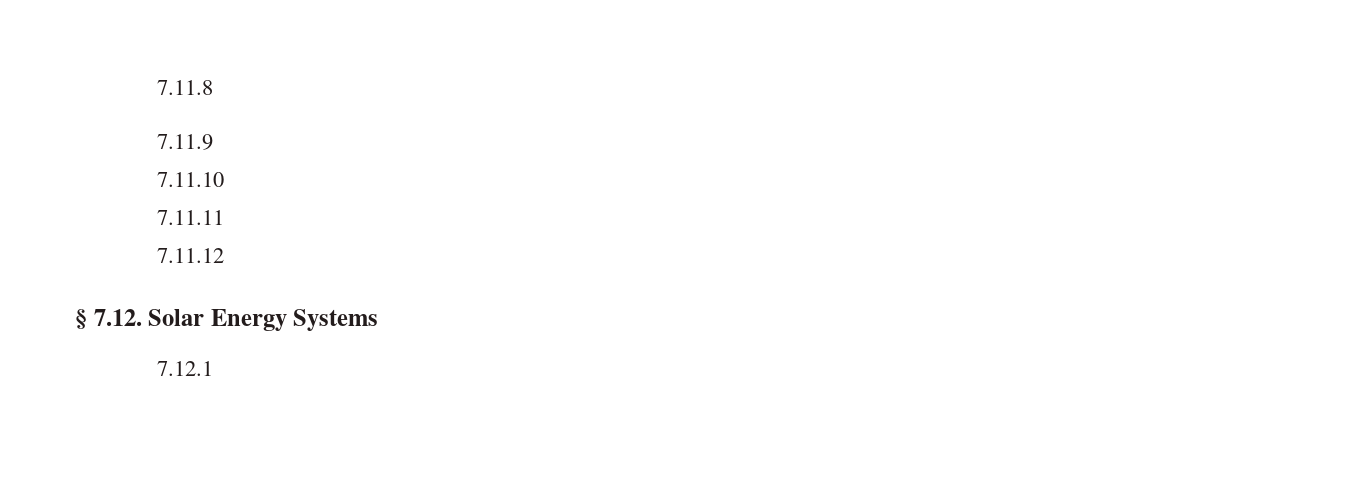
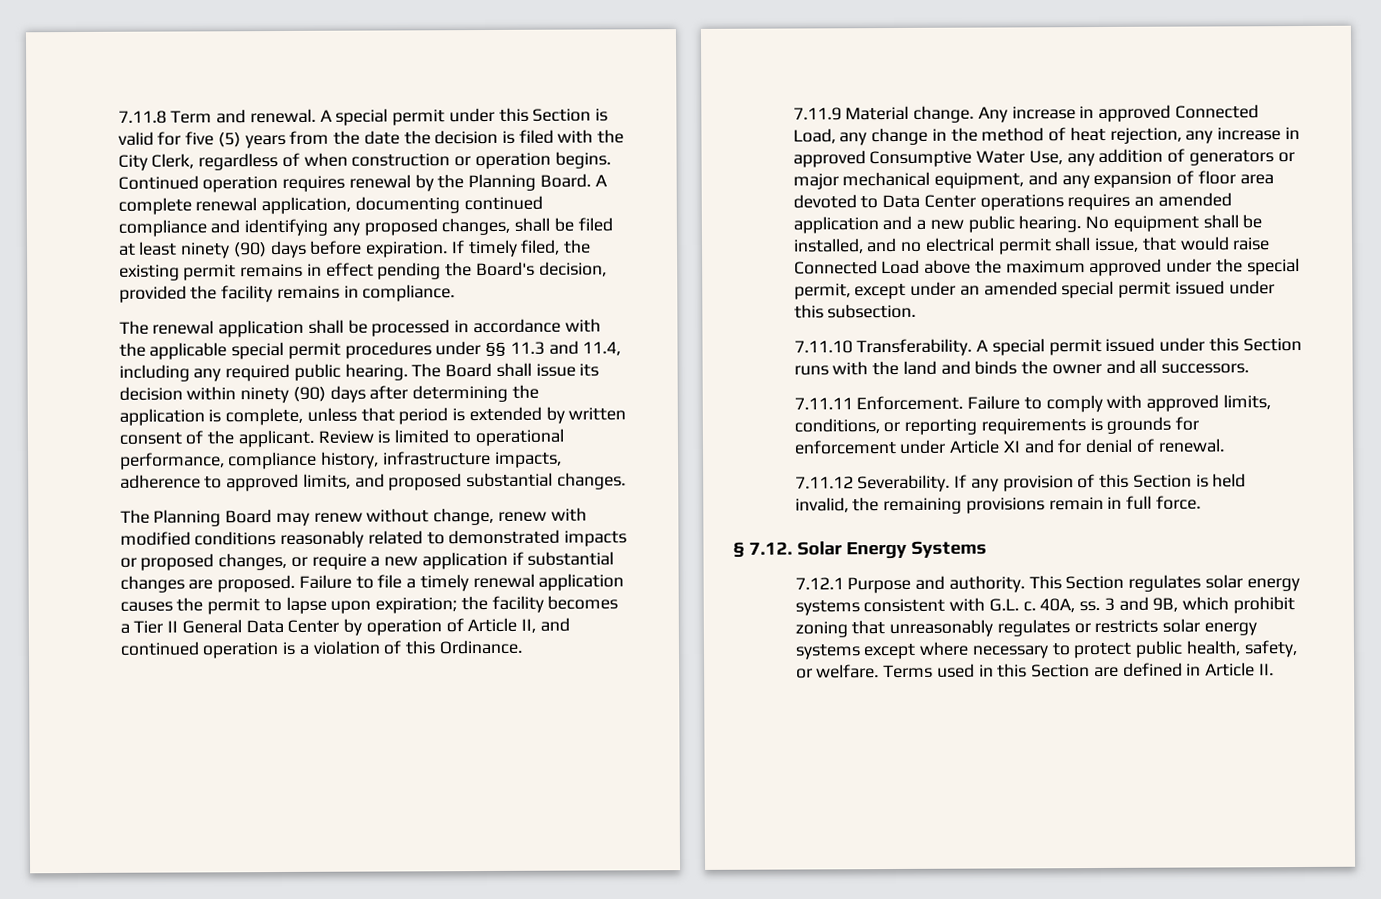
- 7.11.8
- 7.11.9
- 7.11.10
- 7.11.11
- 7.11.12
+ 7.11.8 Term and renewal. A special permit under this Section is valid for five (5) years from the date the decision is filed with the City Clerk, regardless of when construction or operation begins. Continued operation requires renewal by the Planning Board. A complete renewal application, documenting continued compliance and identifying any proposed changes, shall be filed at least ninety (90) days before expiration. If timely filed, the existing permit remains in effect pending the Board's decision, provided the facility remains in compliance.
+ The renewal application shall be processed in accordance with the applicable special permit procedures under §§ 11.3 and 11.4, including any required public hearing. The Board shall issue its decision within ninety (90) days after determining the application is complete, unless that period is extended by written consent of the applicant. Review is limited to operational performance, compliance history, infrastructure impacts, adherence to approved limits, and proposed substantial changes.
+ The Planning Board may renew without change, renew with modified conditions reasonably related to demonstrated impacts or proposed changes, or require a new application if substantial changes are proposed. Failure to file a timely renewal application causes the permit to lapse upon expiration; the facility becomes a Tier II General Data Center by operation of Article II, and continued operation is a violation of this Ordinance.
+ 7.11.9 Material change. Any increase in approved Connected Load, any change in the method of heat rejection, any increase in approved Consumptive Water Use, any addition of generators or major mechanical equipment, and any expansion of floor area devoted to Data Center operations requires an amended application and a new public hearing. No equipment shall be installed, and no electrical permit shall issue, that would raise Connected Load above the maximum approved under the special permit, except under an amended special permit issued under this subsection.
+ 7.11.10 Transferability. A special permit issued under this Section runs with the land and binds the owner and all successors.
+ 7.11.11 Enforcement. Failure to comply with approved limits, conditions, or reporting requirements is grounds for enforcement under Article XI and for denial of renewal.
+ 7.11.12 Severability. If any provision of this Section is held invalid, the remaining provisions remain in full force.
- 7.12.1
+ 7.12.1 Purpose and authority. This Section regulates solar energy systems consistent with G.L. c. 40A, ss. 3 and 9B, which prohibit zoning that unreasonably regulates or restricts solar energy systems except where necessary to protect public health, safety, or welfare. Terms used in this Section are defined in Article II.

